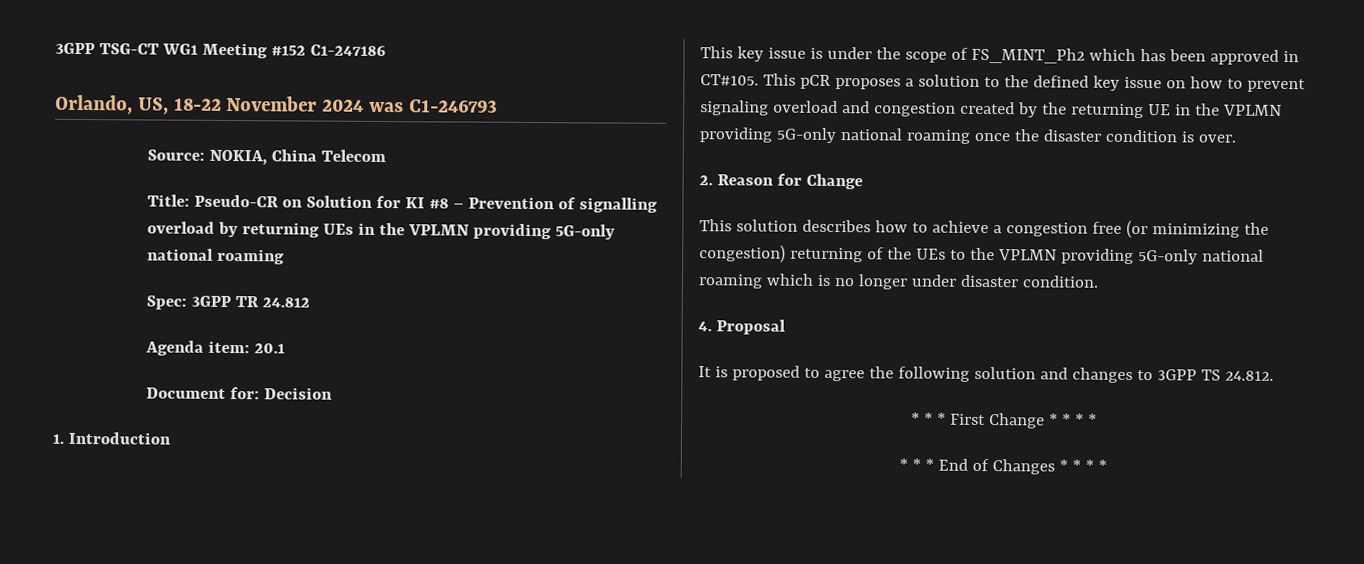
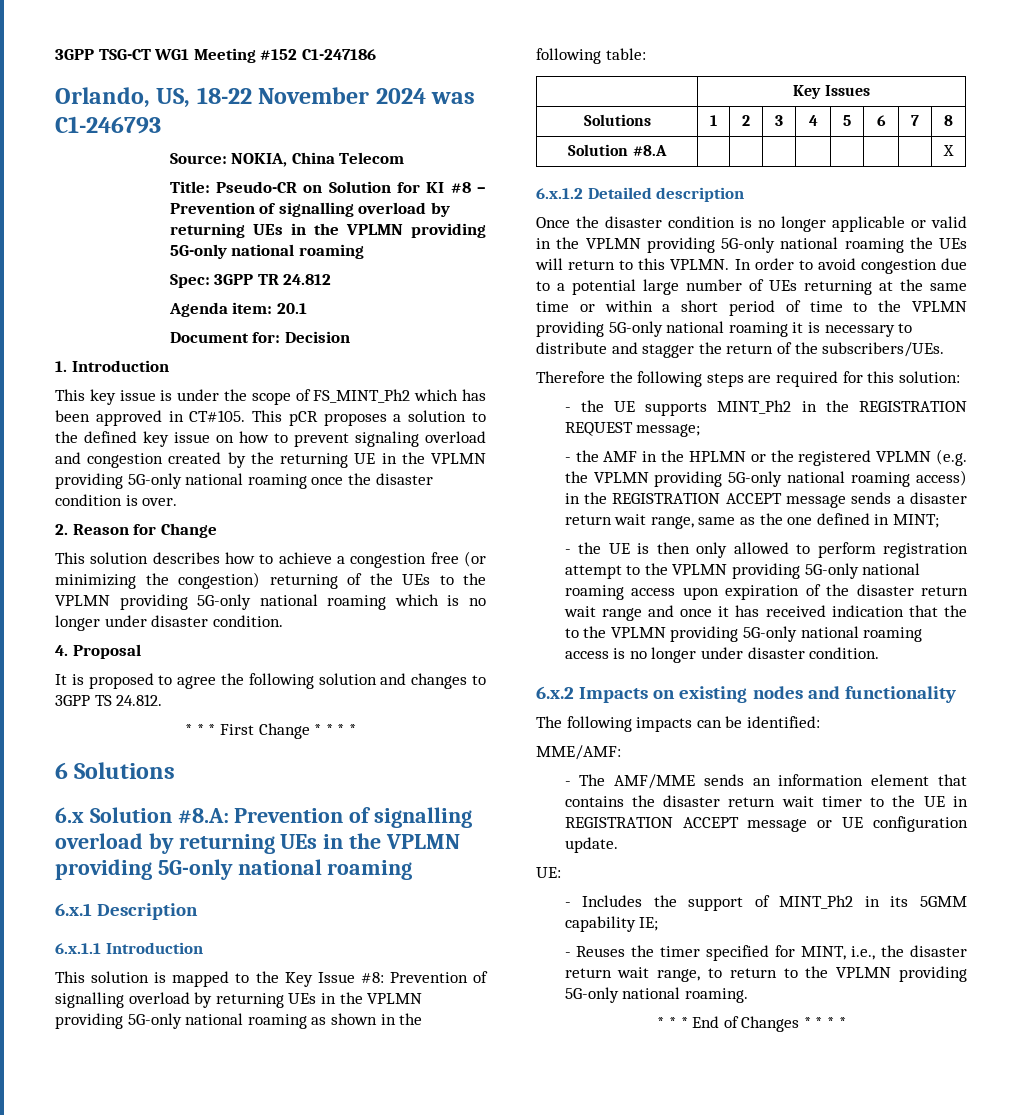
+ 6 Solutions
+ 6.x Solution #8.A: Prevention of signalling overload by returning UEs in the VPLMN providing 5G-only national roaming
+ 6.x.1 Description
+ 6.x.1.1 Introduction
+ This solution is mapped to the Key Issue #8: Prevention of signalling overload by returning UEs in the VPLMN providing 5G-only national roaming as shown in the following table:
+ | Key Issues
+ Solutions | 1 | 2 | 3 | 4 | 5 | 6 | 7 | 8
+ Solution #8.A | | | | | | | | X
+ 6.x.1.2 Detailed description
+ Once the disaster condition is no longer applicable or valid in the VPLMN providing 5G-only national roaming the UEs will return to this VPLMN. In order to avoid congestion due to a potential large number of UEs returning at the same time or within a short period of time to the VPLMN providing 5G-only national roaming it is necessary to distribute and stagger the return of the subscribers/UEs.
+ Therefore the following steps are required for this solution:
+ - the UE supports MINT_Ph2 in the REGISTRATION REQUEST message;
+ - the AMF in the HPLMN or the registered VPLMN (e.g. the VPLMN providing 5G-only national roaming access) in the REGISTRATION ACCEPT message sends a disaster return wait range, same as the one defined in MINT;
+ - the UE is then only allowed to perform registration attempt to the VPLMN providing 5G-only national roaming access upon expiration of the disaster return wait range and once it has received indication that the to the VPLMN providing 5G-only national roaming access is no longer under disaster condition.
+ 6.x.2 Impacts on existing nodes and functionality
+ The following impacts can be identified:
+ MME/AMF:
+ - The AMF/MME sends an information element that contains the disaster return wait timer to the UE in REGISTRATION ACCEPT message or UE configuration update.
+ UE:
+ - Includes the support of MINT_Ph2 in its 5GMM capability IE;
+ - Reuses the timer specified for MINT, i.e., the disaster return wait range, to return to the VPLMN providing 5G-only national roaming.

